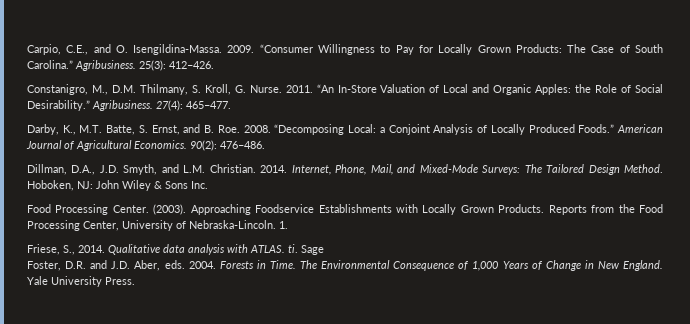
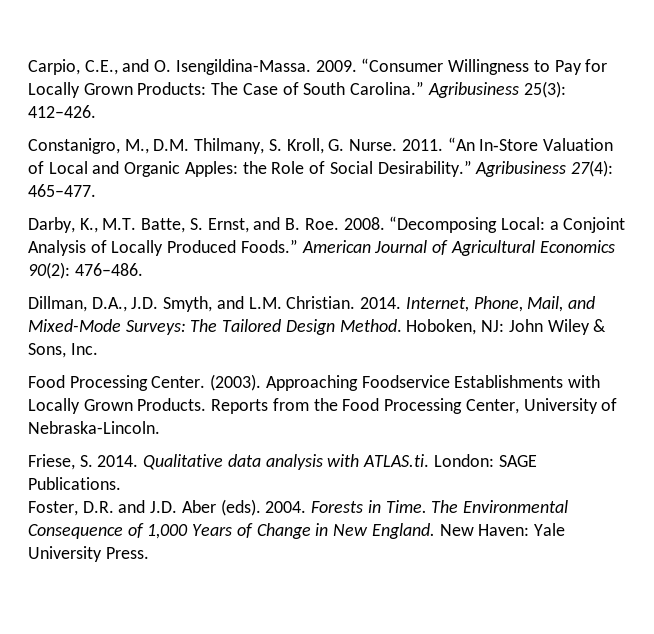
- Agribusiness. 25(3): 412–426.
+ Agribusiness 25(3): 412–426.
- Agribusiness. 27(4): 465–477.
+ Agribusiness 27(4): 465–477.
- American Journal of Agricultural Economics. 90(2): 476–486.
+ American Journal of Agricultural Economics 90(2): 476–486.
- Hoboken, NJ: John Wiley & Sons Inc.
+ Hoboken, NJ: John Wiley & Sons, Inc.
- 1.
- Friese, S., 2014.
+ Friese, S. 2014.
- Qualitative data analysis with ATLAS. ti. Sage
+ Qualitative data analysis with ATLAS.ti. London: SAGE Publications.
- Foster, D.R. and J.D. Aber, eds. 2004.
+ Foster, D.R. and J.D. Aber (eds). 2004.
- Yale University Press.
+ New Haven: Yale University Press.

